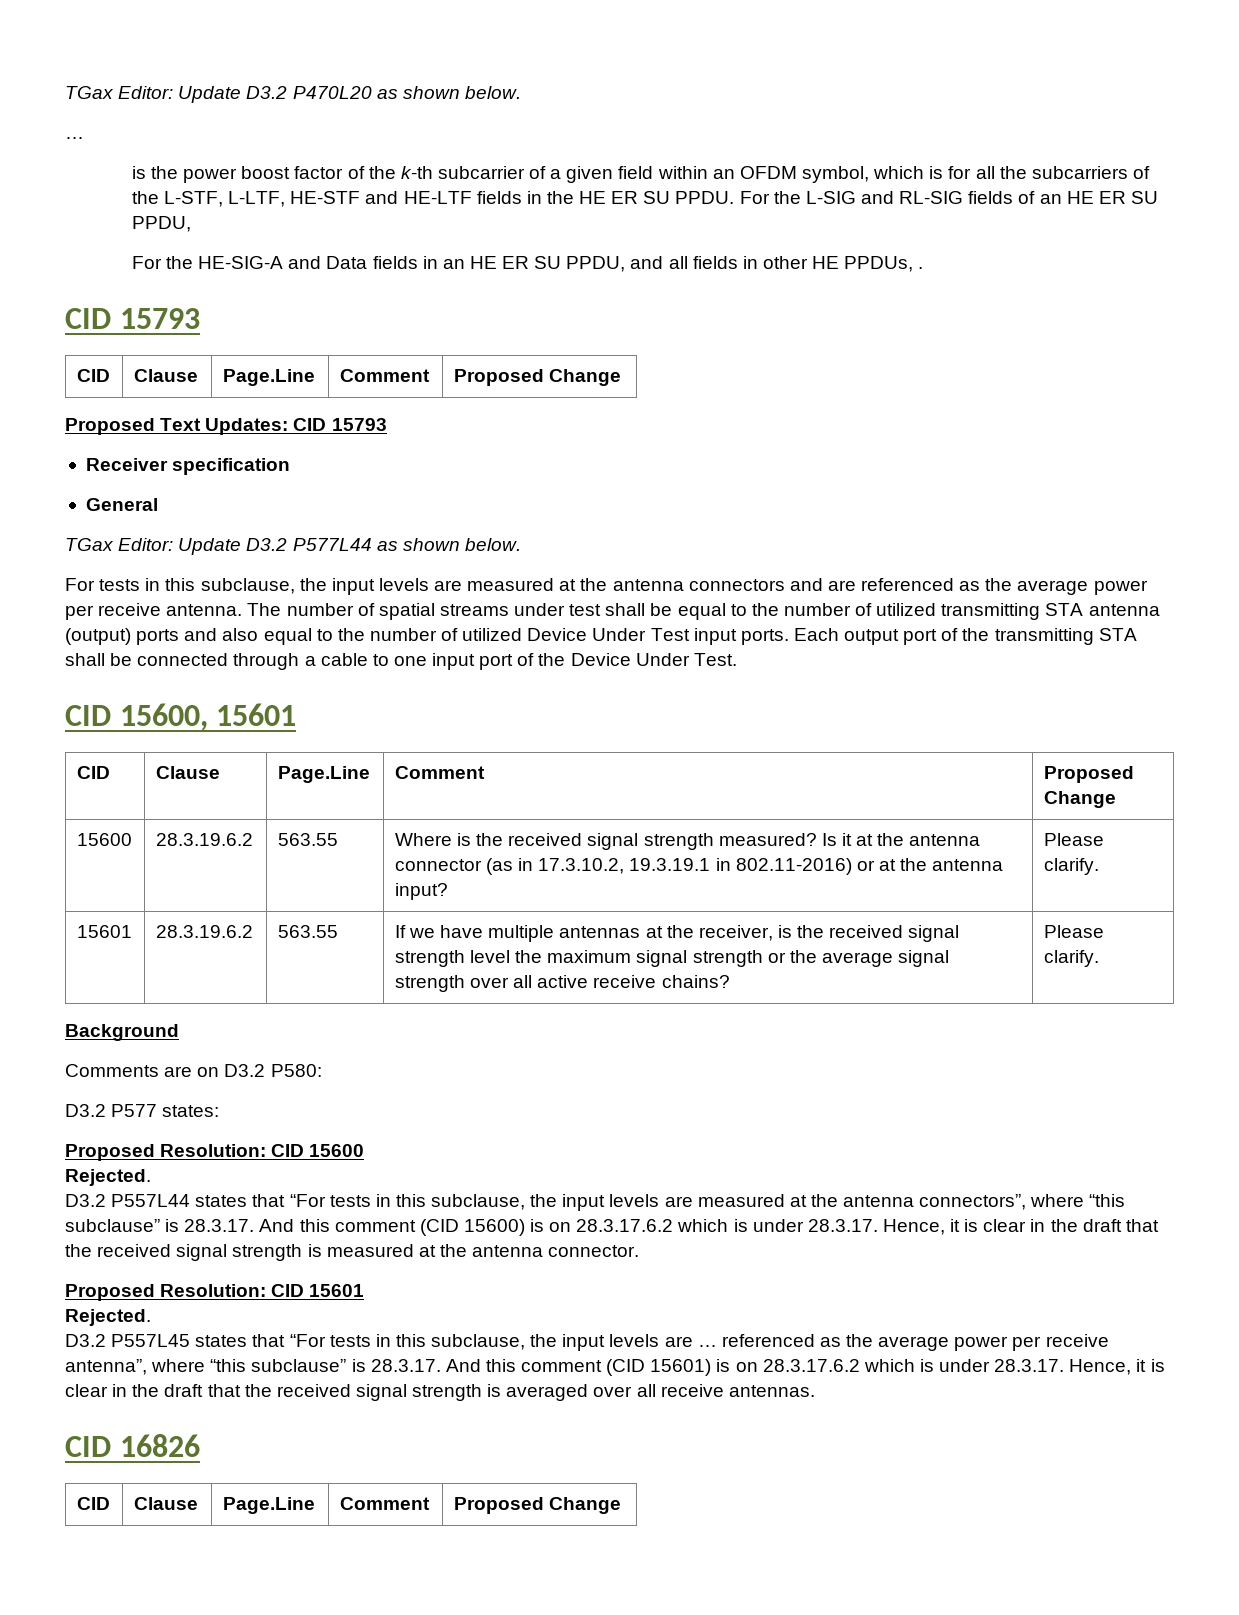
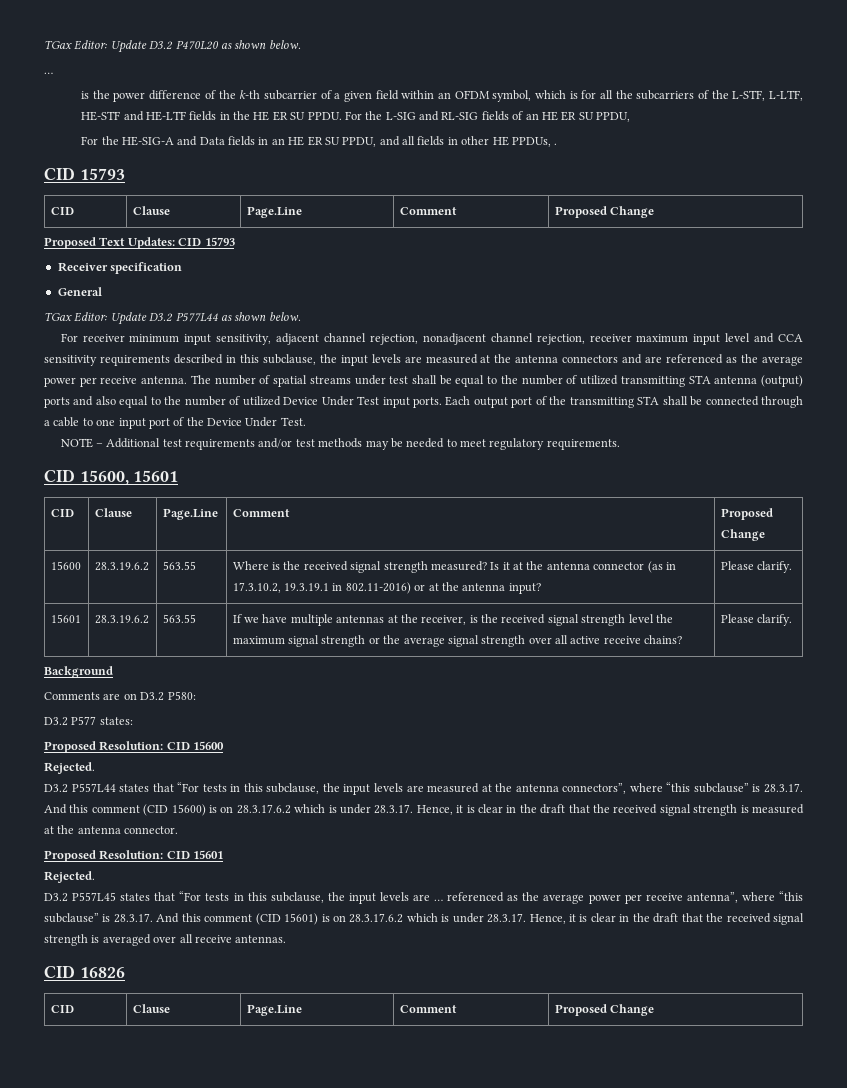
- is the power boost factor of the k-th subcarrier of a given field within an OFDM symbol, which is for all the subcarriers of the L-STF, L-LTF, HE-STF and HE-LTF fields in the HE ER SU PPDU.
+ is the power difference of the k-th subcarrier of a given field within an OFDM symbol, which is for all the subcarriers of the L-STF, L-LTF, HE-STF and HE-LTF fields in the HE ER SU PPDU.
- For tests in this subclause, the input levels are measured at the antenna connectors and are referenced as the average power per receive antenna.
+ For receiver minimum input sensitivity, adjacent channel rejection, nonadjacent channel rejection, receiver maximum input level and CCA sensitivity requirements described in this subclause, the input levels are measured at the antenna connectors and are referenced as the average power per receive antenna.
+ NOTE – Additional test requirements and/or test methods may be needed to meet regulatory requirements.

